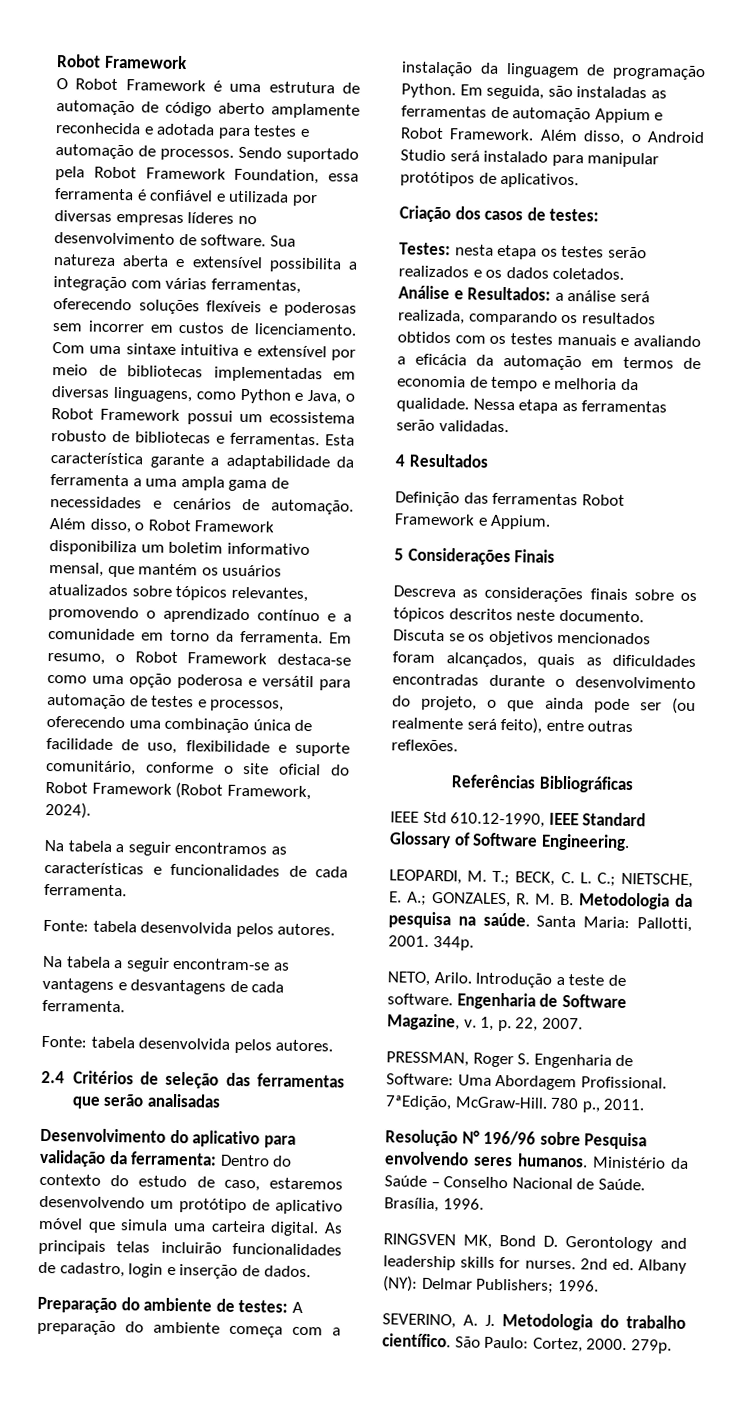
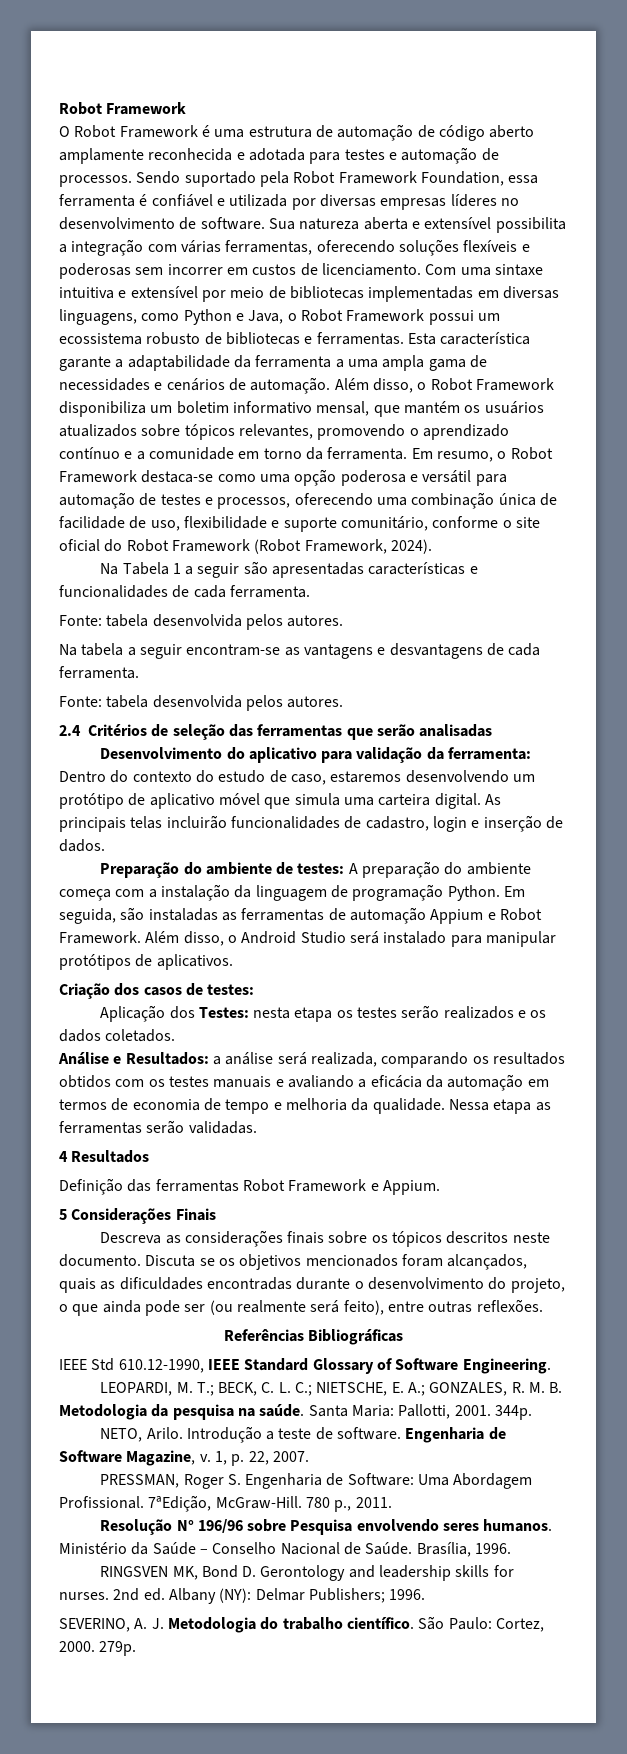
- Na tabela a seguir encontramos as características e funcionalidades de cada ferramenta.
+ Na Tabela 1 a seguir são apresentadas características e funcionalidades de cada ferramenta.
- Testes: nesta etapa os testes serão realizados e os dados coletados.
+ Aplicação dos Testes: nesta etapa os testes serão realizados e os dados coletados.

